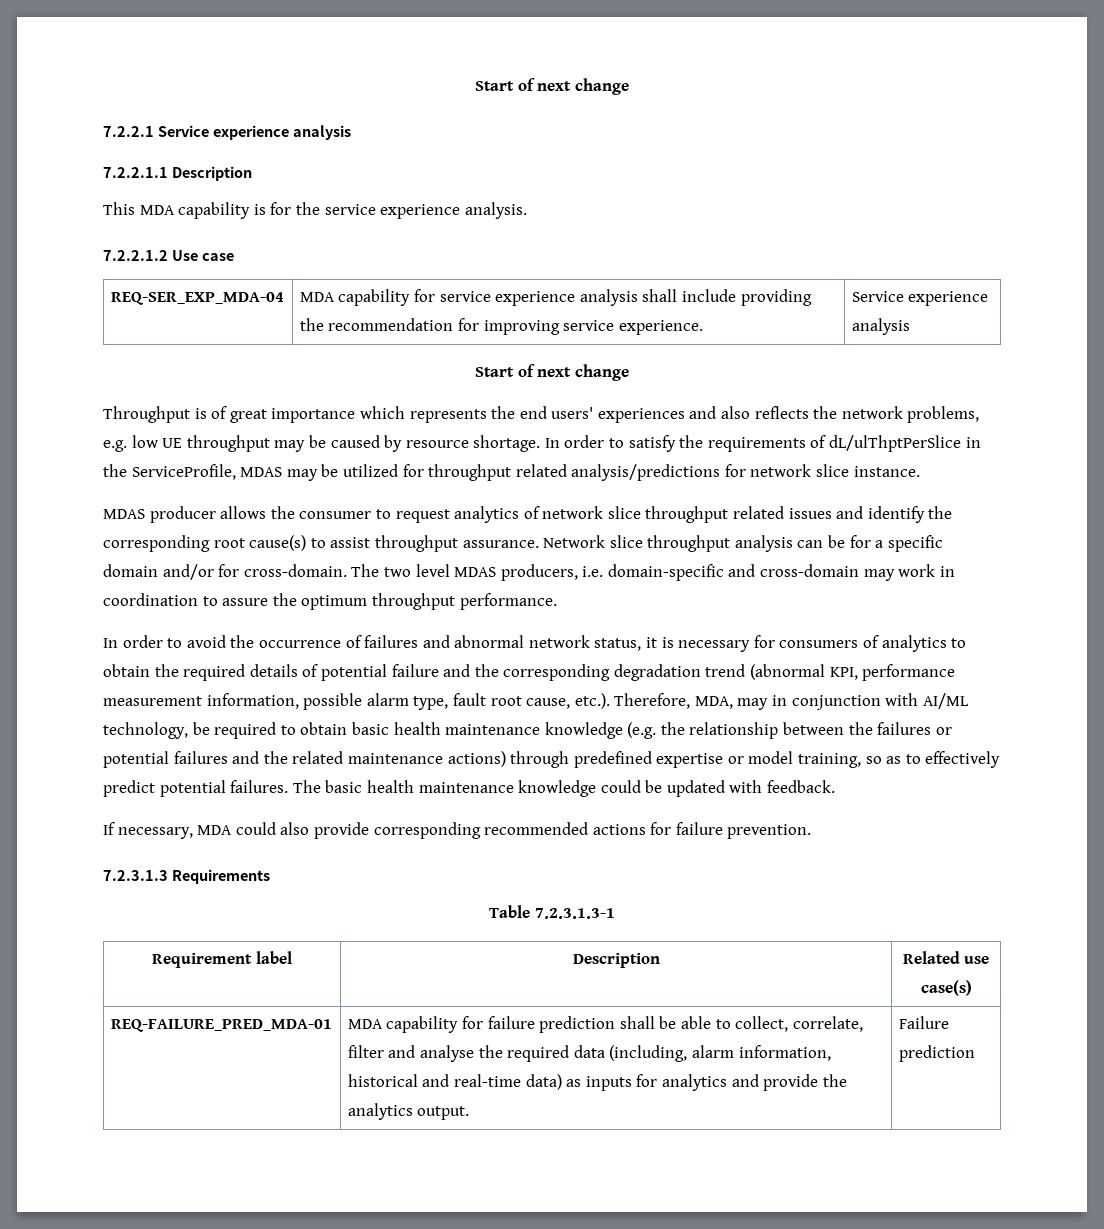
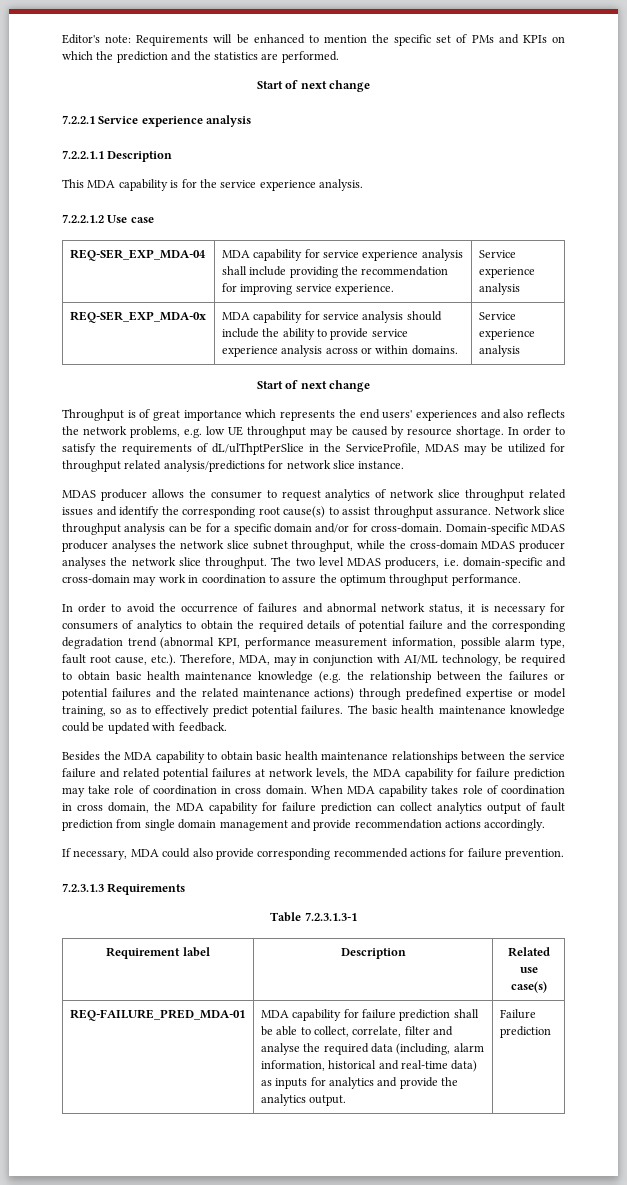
+ Editor's note: Requirements will be enhanced to mention the specific set of PMs and KPIs on which the prediction and the statistics are performed.
+ REQ-SER_EXP_MDA-0x | MDA capability for service analysis should include the ability to provide service experience analysis across or within domains. | Service experience analysis
+ Domain-specific MDAS producer analyses the network slice subnet throughput, while the cross-domain MDAS producer analyses the network slice throughput.
+ Besides the MDA capability to obtain basic health maintenance relationships between the service failure and related potential failures at network levels, the MDA capability for failure prediction may take role of coordination in cross domain. When MDA capability takes role of coordination in cross domain, the MDA capability for failure prediction can collect analytics output of fault prediction from single domain management and provide recommendation actions accordingly.

